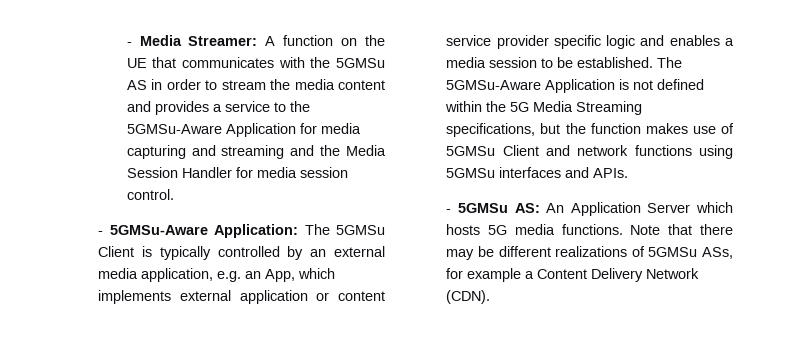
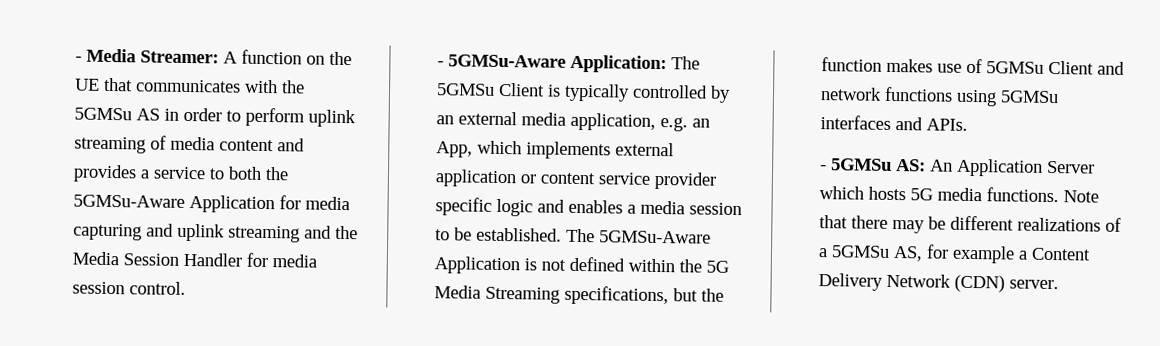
- - Media Streamer: A function on the UE that communicates with the 5GMSu AS in order to stream the media content and provides a service to the 5GMSu-Aware Application for media capturing and streaming and the Media Session Handler for media session control.
+ - Media Streamer: A function on the UE that communicates with the 5GMSu AS in order to perform uplink streaming of media content and provides a service to both the 5GMSu-Aware Application for media capturing and uplink streaming and the Media Session Handler for media session control.
- Note that there may be different realizations of 5GMSu ASs, for example a Content Delivery Network (CDN).
+ Note that there may be different realizations of a 5GMSu AS, for example a Content Delivery Network (CDN) server.

